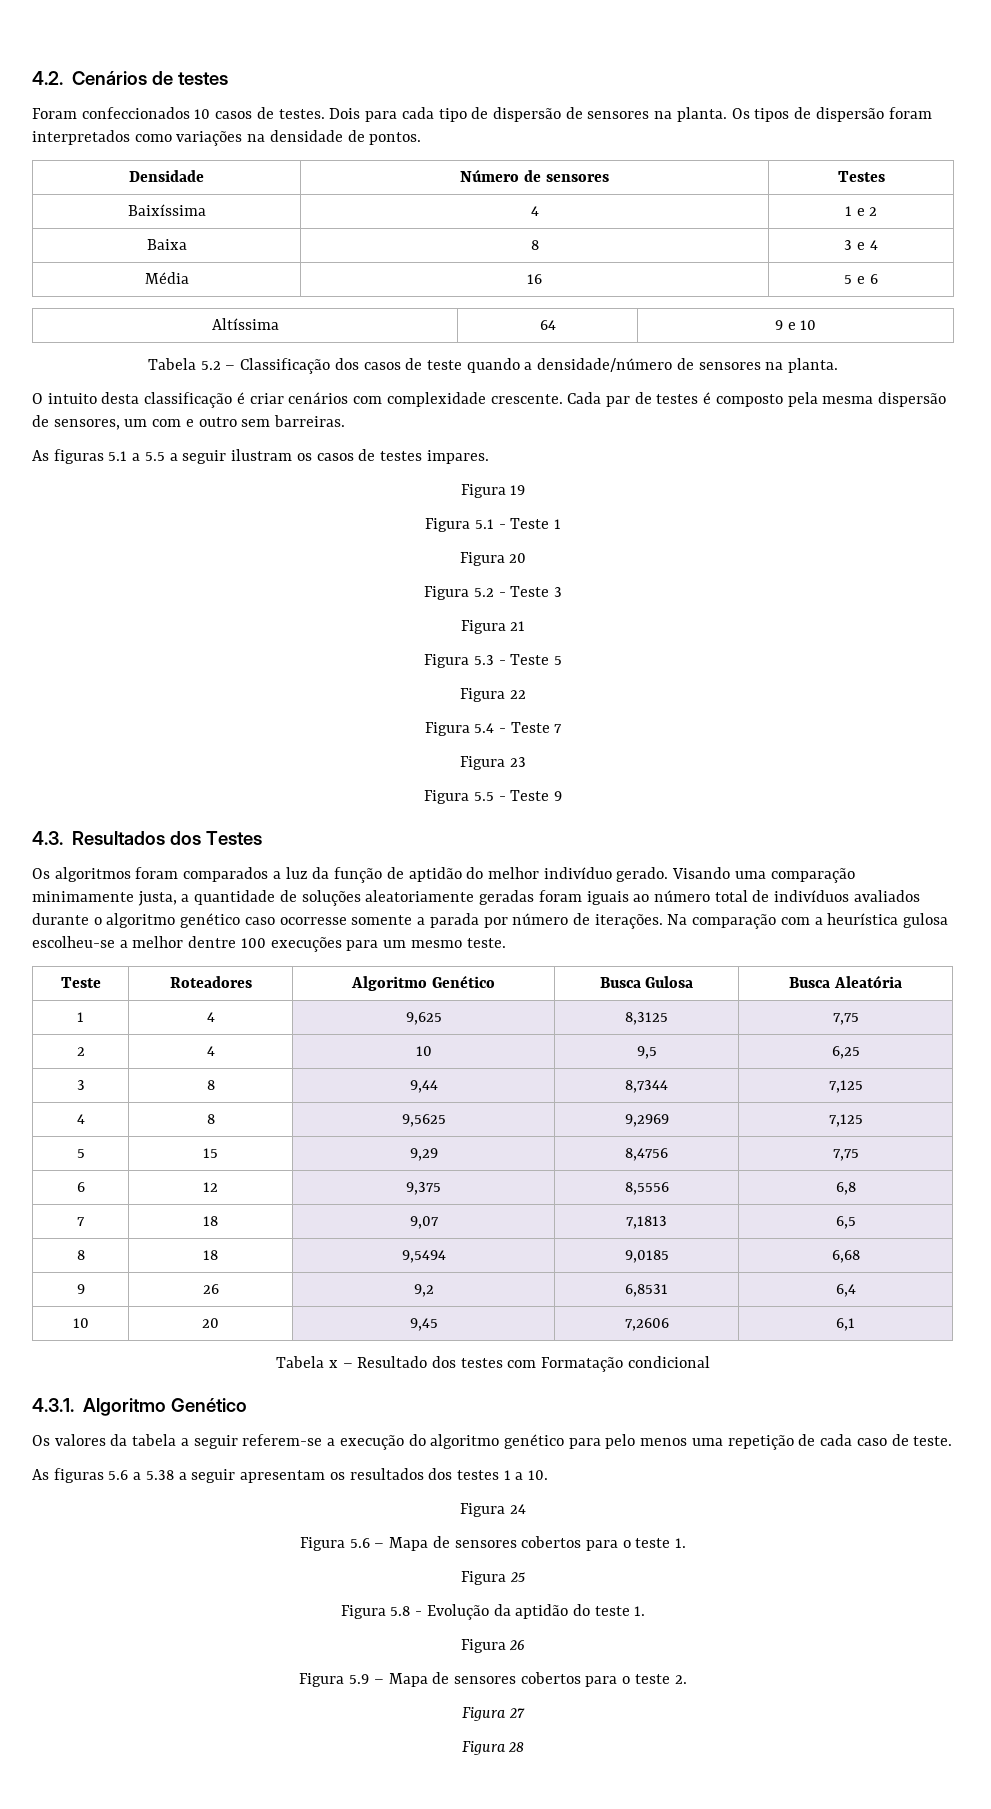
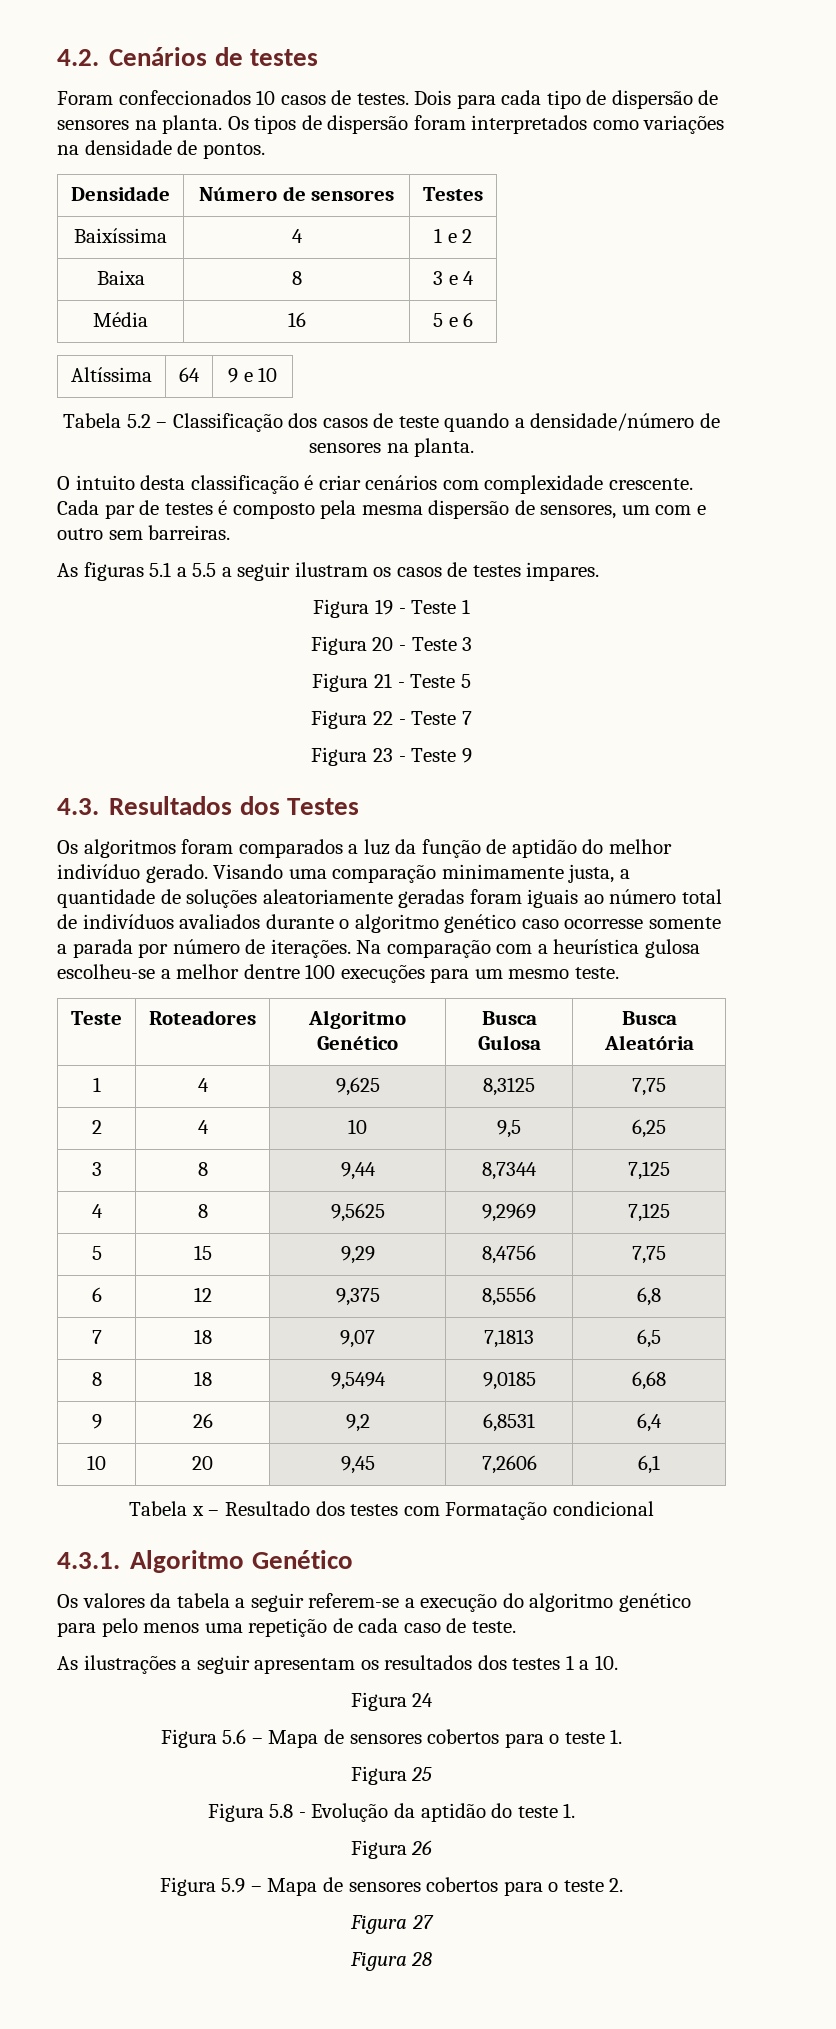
- Figura 19
- Figura 5.1 - Teste 1
+ Figura 19 - Teste 1
- Figura 20
- Figura 5.2 - Teste 3
+ Figura 20 - Teste 3
- Figura 21
- Figura 5.3 - Teste 5
+ Figura 21 - Teste 5
- Figura 22
- Figura 5.4 - Teste 7
+ Figura 22 - Teste 7
- Figura 23
- Figura 5.5 - Teste 9
+ Figura 23 - Teste 9
- As figuras 5.6 a 5.38 a seguir apresentam os resultados dos testes 1 a 10.
+ As ilustrações a seguir apresentam os resultados dos testes 1 a 10.

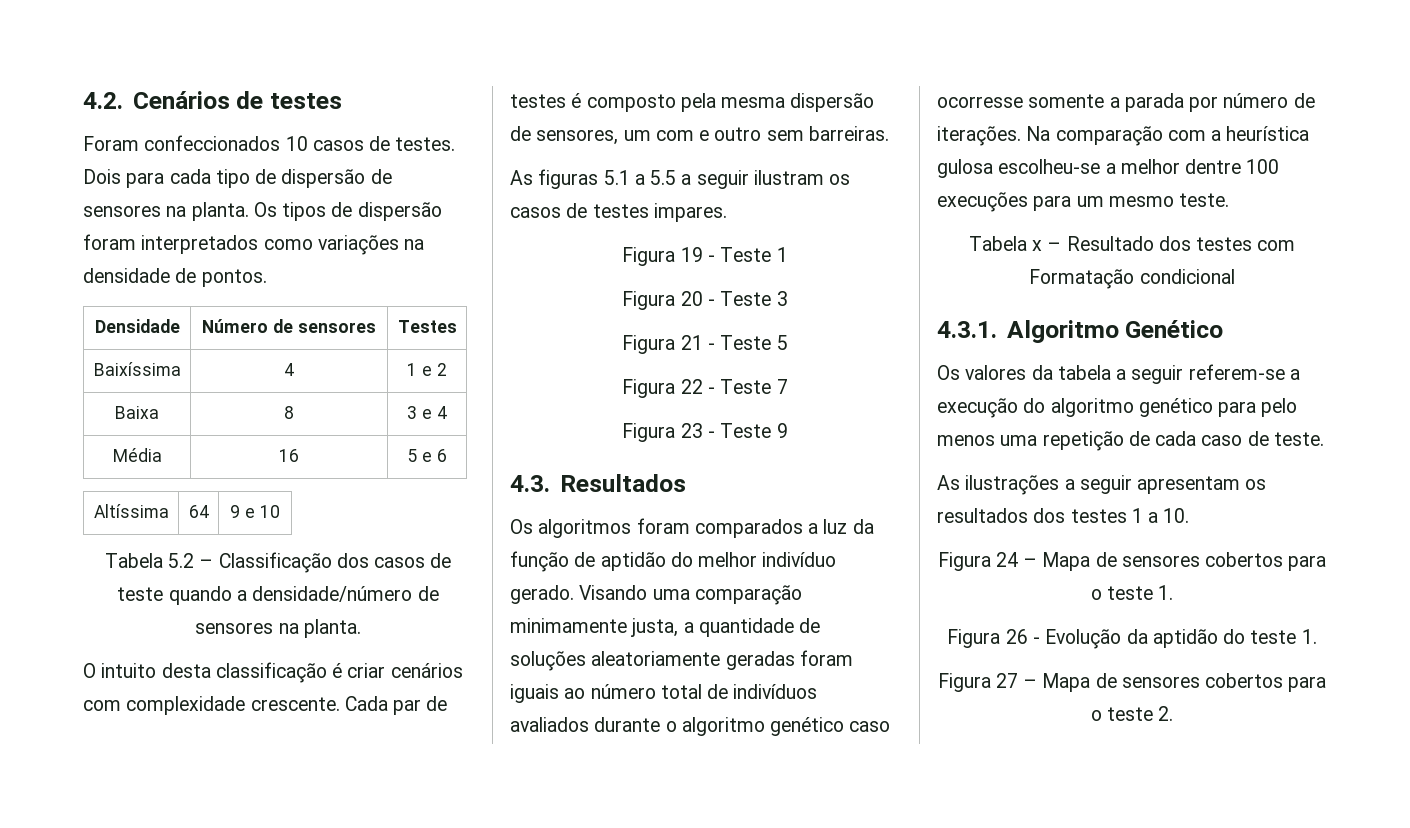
- 4.3. Resultados dos Testes
+ 4.3. Resultados
- Teste | Roteadores | Algoritmo Genético | Busca Gulosa | Busca Aleatória
- 1 | 4 | 9,625 | 8,3125 | 7,75
- 2 | 4 | 10 | 9,5 | 6,25
- 3 | 8 | 9,44 | 8,7344 | 7,125
- 4 | 8 | 9,5625 | 9,2969 | 7,125
- 5 | 15 | 9,29 | 8,4756 | 7,75
- 6 | 12 | 9,375 | 8,5556 | 6,8
- 7 | 18 | 9,07 | 7,1813 | 6,5
- 8 | 18 | 9,5494 | 9,0185 | 6,68
- 9 | 26 | 9,2 | 6,8531 | 6,4
- 10 | 20 | 9,45 | 7,2606 | 6,1
- Figura 24
- Figura 5.6 – Mapa de sensores cobertos para o teste 1.
+ Figura 24 – Mapa de sensores cobertos para o teste 1.
- Figura 25
- Figura 5.8 - Evolução da aptidão do teste 1.
+ Figura 26 - Evolução da aptidão do teste 1.
- Figura 26
- Figura 5.9 – Mapa de sensores cobertos para o teste 2.
+ Figura 27 – Mapa de sensores cobertos para o teste 2.
- Figura 27
- Figura 28

